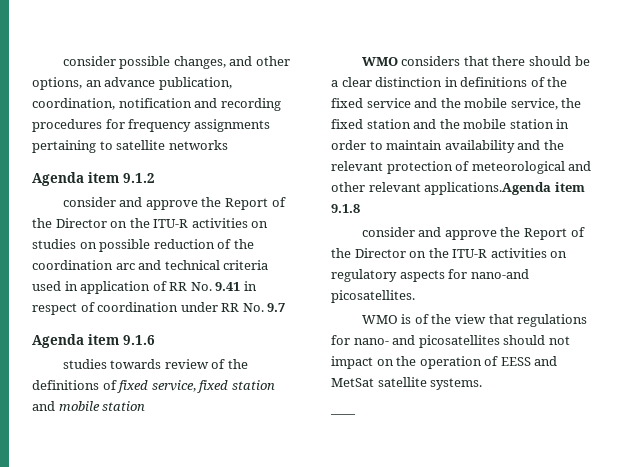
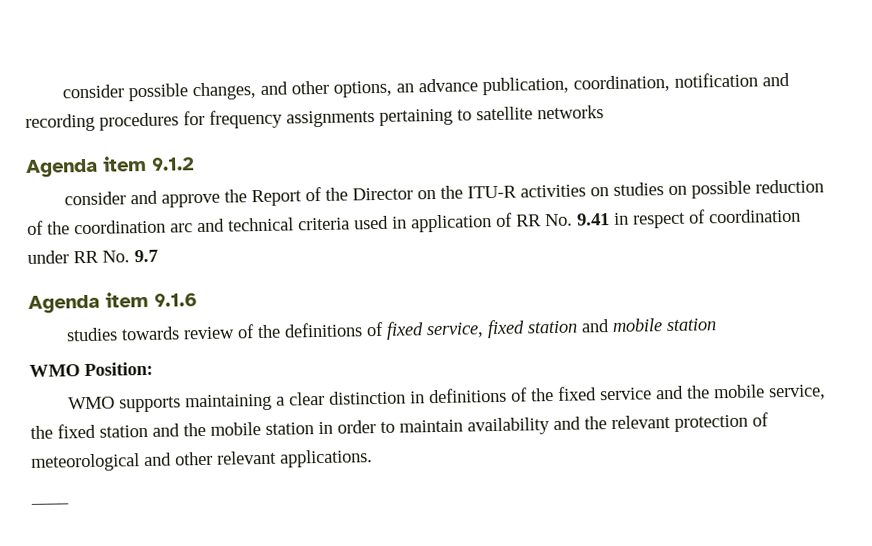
- WMO considers that there should be a clear distinction in definitions of the fixed service and the mobile service, the fixed station and the mobile station in order to maintain availability and the relevant protection of meteorological and other relevant applications.Agenda item 9.1.8
- consider and approve the Report of the Director on the ITU-R activities on regulatory aspects for nano-and picosatellites.
- WMO is of the view that regulations for nano- and picosatellites should not impact on the operation of EESS and MetSat satellite systems.
+ WMO Position:
+ WMO supports maintaining a clear distinction in definitions of the fixed service and the mobile service, the fixed station and the mobile station in order to maintain availability and the relevant protection of meteorological and other relevant applications.

